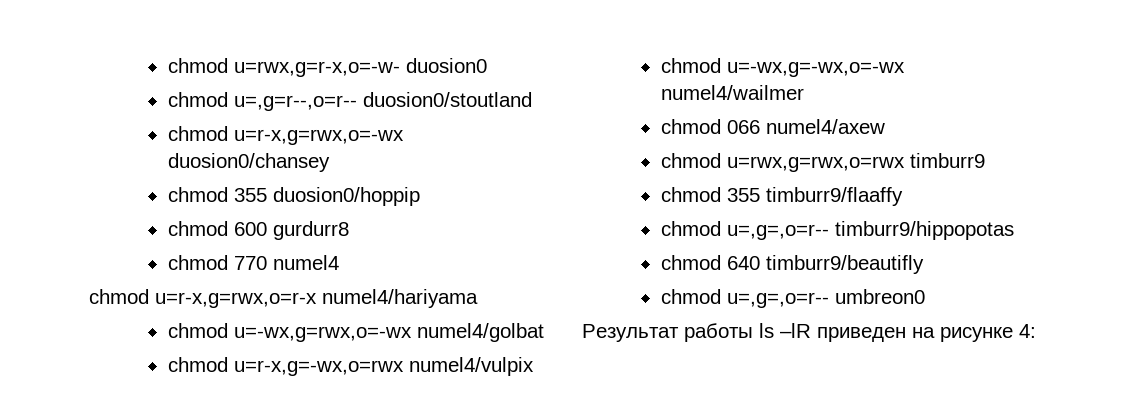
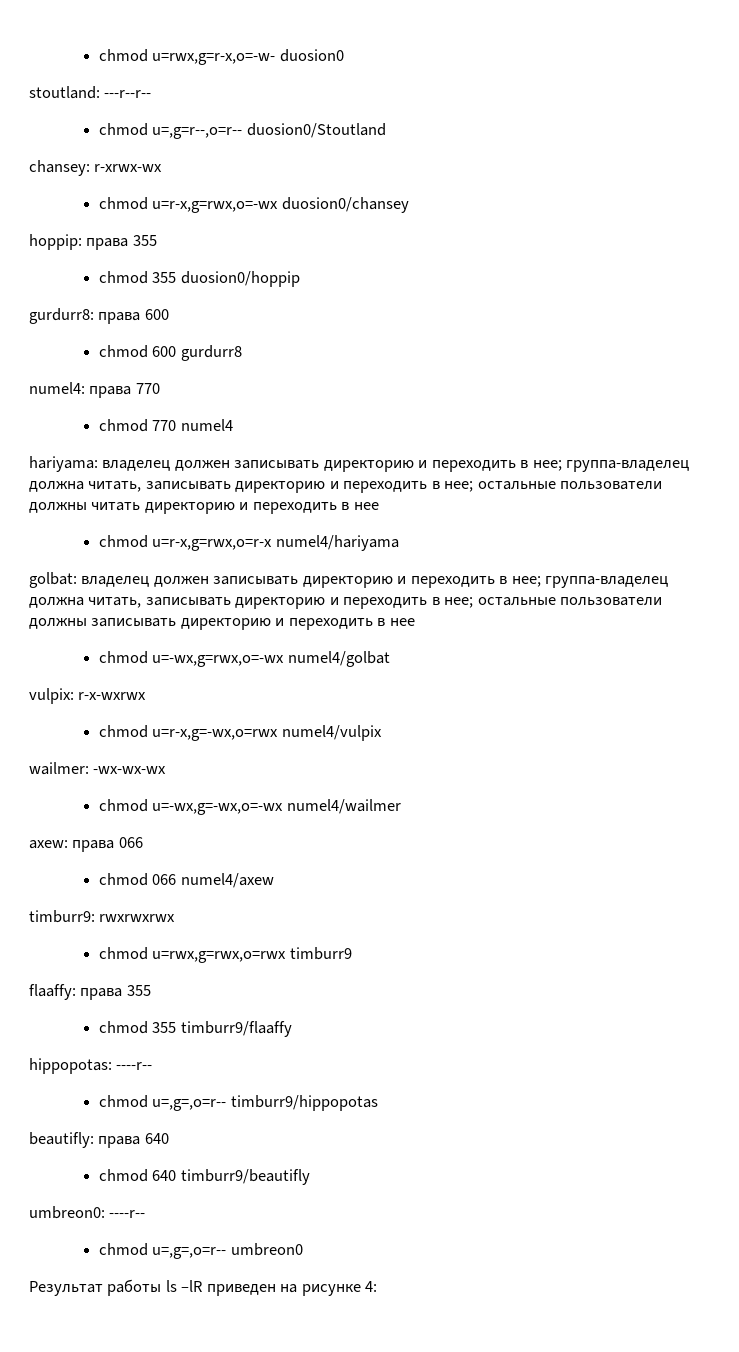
+ stoutland: ---r--r--
- chmod u=,g=r--,o=r-- duosion0/stoutland
+ chmod u=,g=r--,o=r-- duosion0/Stoutland
+ chansey: r-xrwx-wx
+ hoppip: права 355
+ gurdurr8: права 600
+ numel4: права 770
+ hariyama: владелец должен записывать директорию и переходить в нее; группа-владелец должна читать, записывать директорию и переходить в нее; остальные пользователи должны читать директорию и переходить в нее
  chmod u=r-x,g=rwx,o=r-x numel4/hariyama
+ golbat: владелец должен записывать директорию и переходить в нее; группа-владелец должна читать, записывать директорию и переходить в нее; остальные пользователи должны записывать директорию и переходить в нее
+ vulpix: r-x-wxrwx
+ wailmer: -wx-wx-wx
+ axew: права 066
+ timburr9: rwxrwxrwx
+ flaaffy: права 355
+ hippopotas: ----r--
+ beautifly: права 640
+ umbreon0: ----r--

